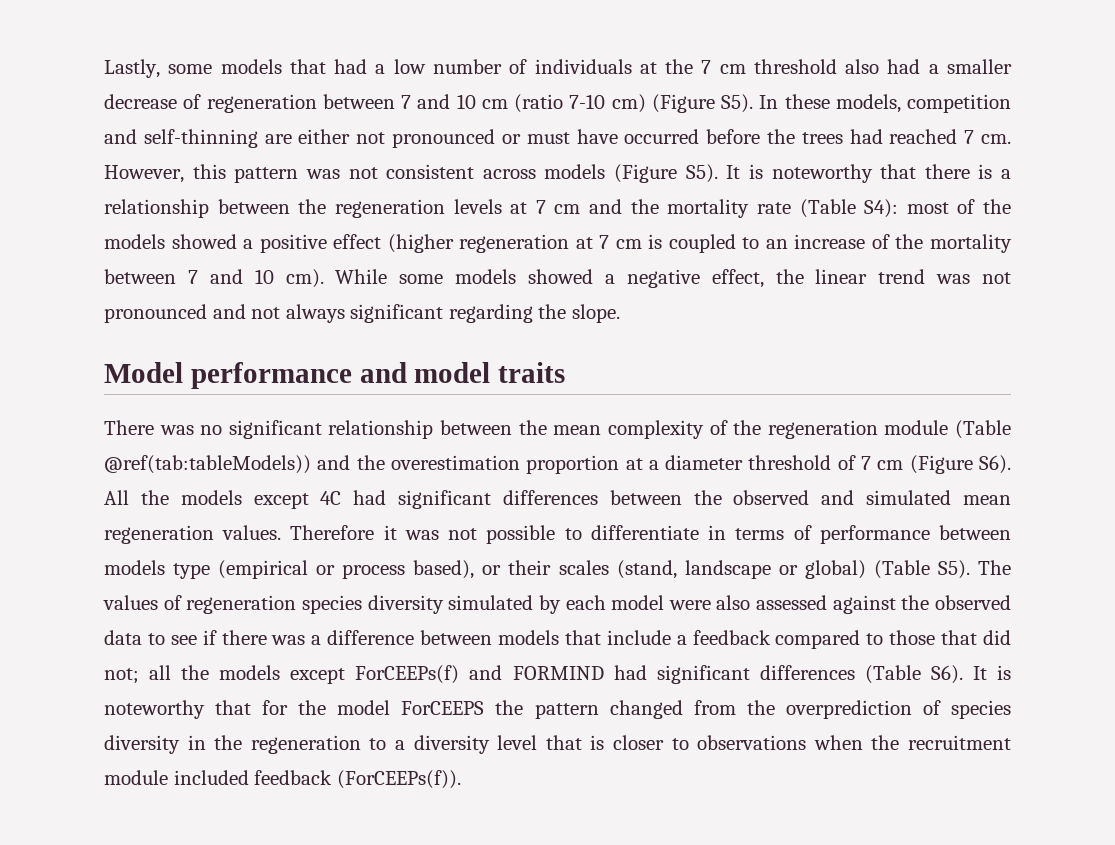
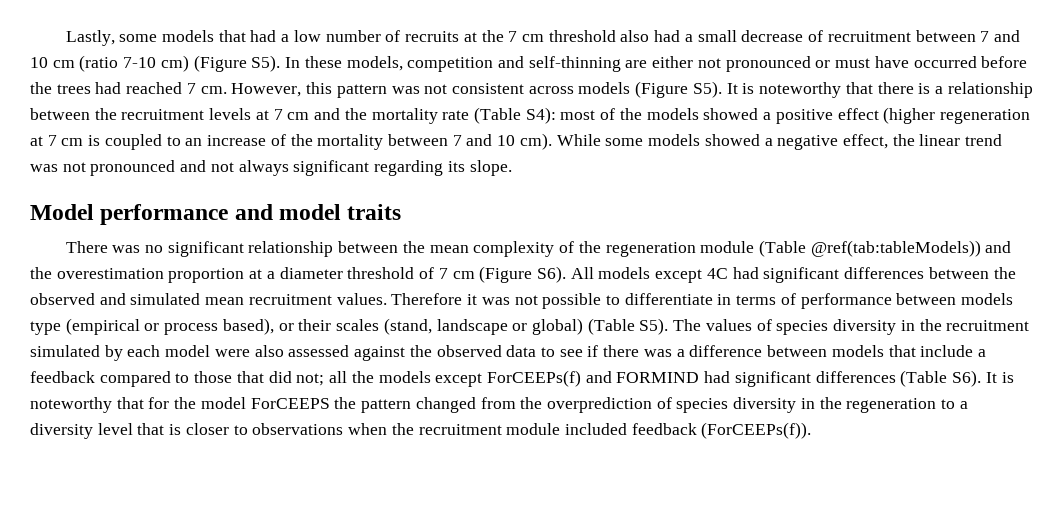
- Lastly, some models that had a low number of individuals at the 7 cm threshold also had a smaller decrease of regeneration between 7 and 10 cm (ratio 7-10 cm) (Figure S5). In these models, competition and self-thinning are either not pronounced or must have occurred before the trees had reached 7 cm.
+ Lastly, some models that had a low number of recruits at the 7 cm threshold also had a small decrease of recruitment between 7 and 10 cm (ratio 7-10 cm) (Figure S5). In these models, competition and self-thinning are either not pronounced or must have occurred before the trees had reached 7 cm.
- However, this pattern was not consistent across models (Figure S5). It is noteworthy that there is a relationship between the regeneration levels at 7 cm and the mortality rate (Table S4): most of the models showed a positive effect (higher regeneration at 7 cm is coupled to an increase of the mortality between 7 and 10 cm).
+ However, this pattern was not consistent across models (Figure S5). It is noteworthy that there is a relationship between the recruitment levels at 7 cm and the mortality rate (Table S4): most of the models showed a positive effect (higher regeneration at 7 cm is coupled to an increase of the mortality between 7 and 10 cm).
- While some models showed a negative effect, the linear trend was not pronounced and not always significant regarding the slope.
+ While some models showed a negative effect, the linear trend was not pronounced and not always significant regarding its slope.
- There was no significant relationship between the mean complexity of the regeneration module (Table @ref(tab:tableModels)) and the overestimation proportion at a diameter threshold of 7 cm (Figure S6). All the models except 4C had significant differences between the observed and simulated mean regeneration values.
+ There was no significant relationship between the mean complexity of the regeneration module (Table @ref(tab:tableModels)) and the overestimation proportion at a diameter threshold of 7 cm (Figure S6). All models except 4C had significant differences between the observed and simulated mean recruitment values.
- Therefore it was not possible to differentiate in terms of performance between models type (empirical or process based), or their scales (stand, landscape or global) (Table S5). The values of regeneration species diversity simulated by each model were also assessed against the observed data to see if there was a difference between models that include a feedback compared to those that did not;
+ Therefore it was not possible to differentiate in terms of performance between models type (empirical or process based), or their scales (stand, landscape or global) (Table S5). The values of species diversity in the recruitment simulated by each model were also assessed against the observed data to see if there was a difference between models that include a feedback compared to those that did not;

